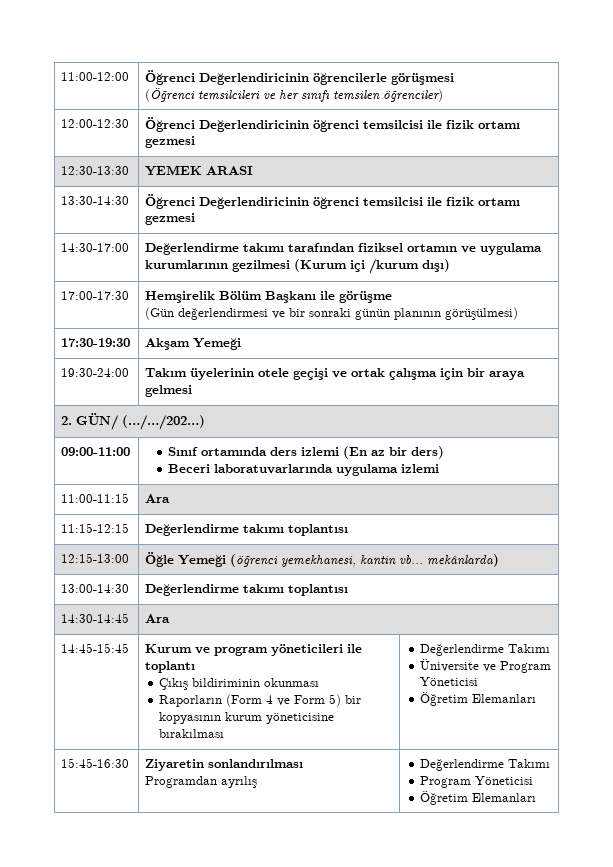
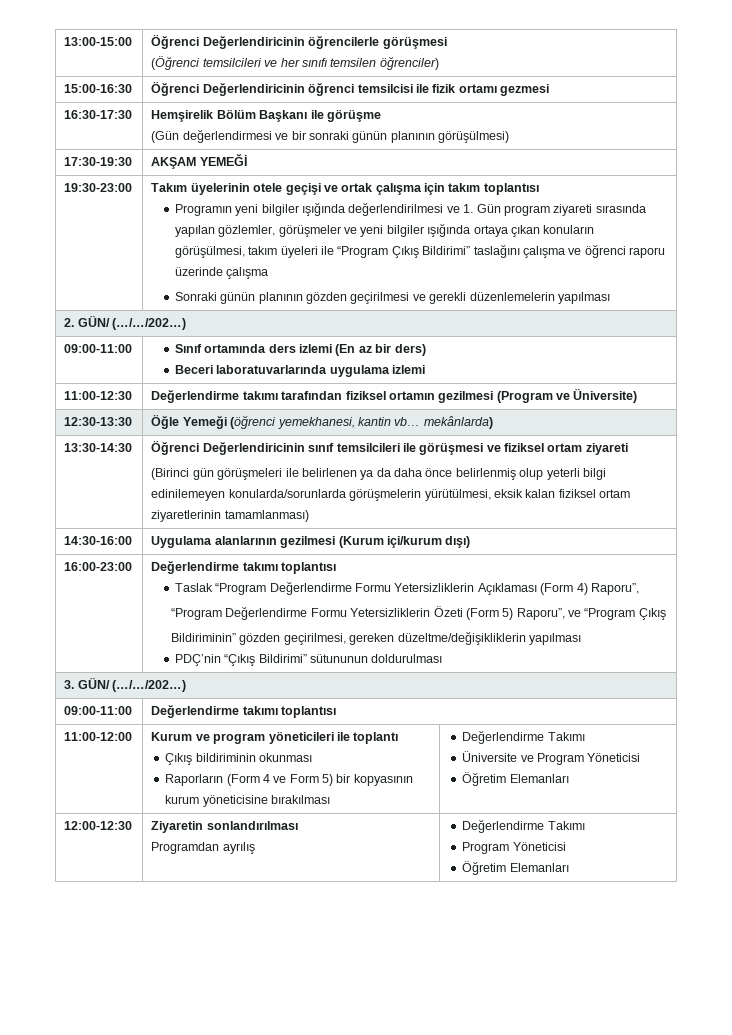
- 11:00-12:00 | Öğrenci Değerlendiricinin öğrencilerle görüşmesi
+ 13:00-15:00 | Öğrenci Değerlendiricinin öğrencilerle görüşmesi
- 12:00-12:30 | Öğrenci Değerlendiricinin öğrenci temsilcisi ile fizik ortamı gezmesi
- 12:30-13:30 | YEMEK ARASI
- 13:30-14:30 | Öğrenci Değerlendiricinin öğrenci temsilcisi ile fizik ortamı gezmesi
- 14:30-17:00 | Değerlendirme takımı tarafından fiziksel ortamın ve uygulama kurumlarının gezilmesi (Kurum içi /kurum dışı)
- 17:00-17:30 | Hemşirelik Bölüm Başkanı ile görüşme
+ 15:00-16:30 | Öğrenci Değerlendiricinin öğrenci temsilcisi ile fizik ortamı gezmesi
+ 16:30-17:30 | Hemşirelik Bölüm Başkanı ile görüşme
- 17:30-19:30 | Akşam Yemeği
- 19:30-24:00 | Takım üyelerinin otele geçişi ve ortak çalışma için bir araya gelmesi
+ 17:30-19:30 | AKŞAM YEMEĞİ
+ 19:30-23:00 | Takım üyelerinin otele geçişi ve ortak çalışma için takım toplantısı
+ Programın yeni bilgiler ışığında değerlendirilmesi ve 1. Gün program ziyareti sırasında yapılan gözlemler, görüşmeler ve yeni bilgiler ışığında ortaya çıkan konuların görüşülmesi, takım üyeleri ile “Program Çıkış Bildirimi” taslağını çalışma ve öğrenci raporu üzerinde çalışma
+ Sonraki günün planının gözden geçirilmesi ve gerekli düzenlemelerin yapılması
- 11:00-11:15 | Ara
- 11:15-12:15 | Değerlendirme takımı toplantısı
- 12:15-13:00 | Öğle Yemeği (öğrenci yemekhanesi, kantin vb… mekânlarda)
+ 11:00-12:30 | Değerlendirme takımı tarafından fiziksel ortamın gezilmesi (Program ve Üniversite)
+ 12:30-13:30 | Öğle Yemeği (öğrenci yemekhanesi, kantin vb… mekânlarda)
- 13:00-14:30 | Değerlendirme takımı toplantısı
- 14:30-14:45 | Ara
- 14:45-15:45 | Kurum ve program yöneticileri ile toplantı
+ 13:30-14:30 | Öğrenci Değerlendiricinin sınıf temsilcileri ile görüşmesi ve fiziksel ortam ziyareti
+ (Birinci gün görüşmeleri ile belirlenen ya da daha önce belirlenmiş olup yeterli bilgi edinilemeyen konularda/sorunlarda görüşmelerin yürütülmesi, eksik kalan fiziksel ortam ziyaretlerinin tamamlanması)
+ 14:30-16:00 | Uygulama alanlarının gezilmesi (Kurum içi/kurum dışı)
+ 16:00-23:00 | Değerlendirme takımı toplantısı
+ Taslak “Program Değerlendirme Formu Yetersizliklerin Açıklaması (Form 4) Raporu”,
+ “Program Değerlendirme Formu Yetersizliklerin Özeti (Form 5) Raporu”, ve “Program Çıkış
+ Bildiriminin” gözden geçirilmesi, gereken düzeltme/değişikliklerin yapılması
+ PDÇ’nin “Çıkış Bildirimi” sütununun doldurulması
+ 3. GÜN/ (…/…/202…)
+ 09:00-11:00 | Değerlendirme takımı toplantısı
+ 11:00-12:00 | Kurum ve program yöneticileri ile toplantı
- 15:45-16:30 | Ziyaretin sonlandırılması
+ 12:00-12:30 | Ziyaretin sonlandırılması

